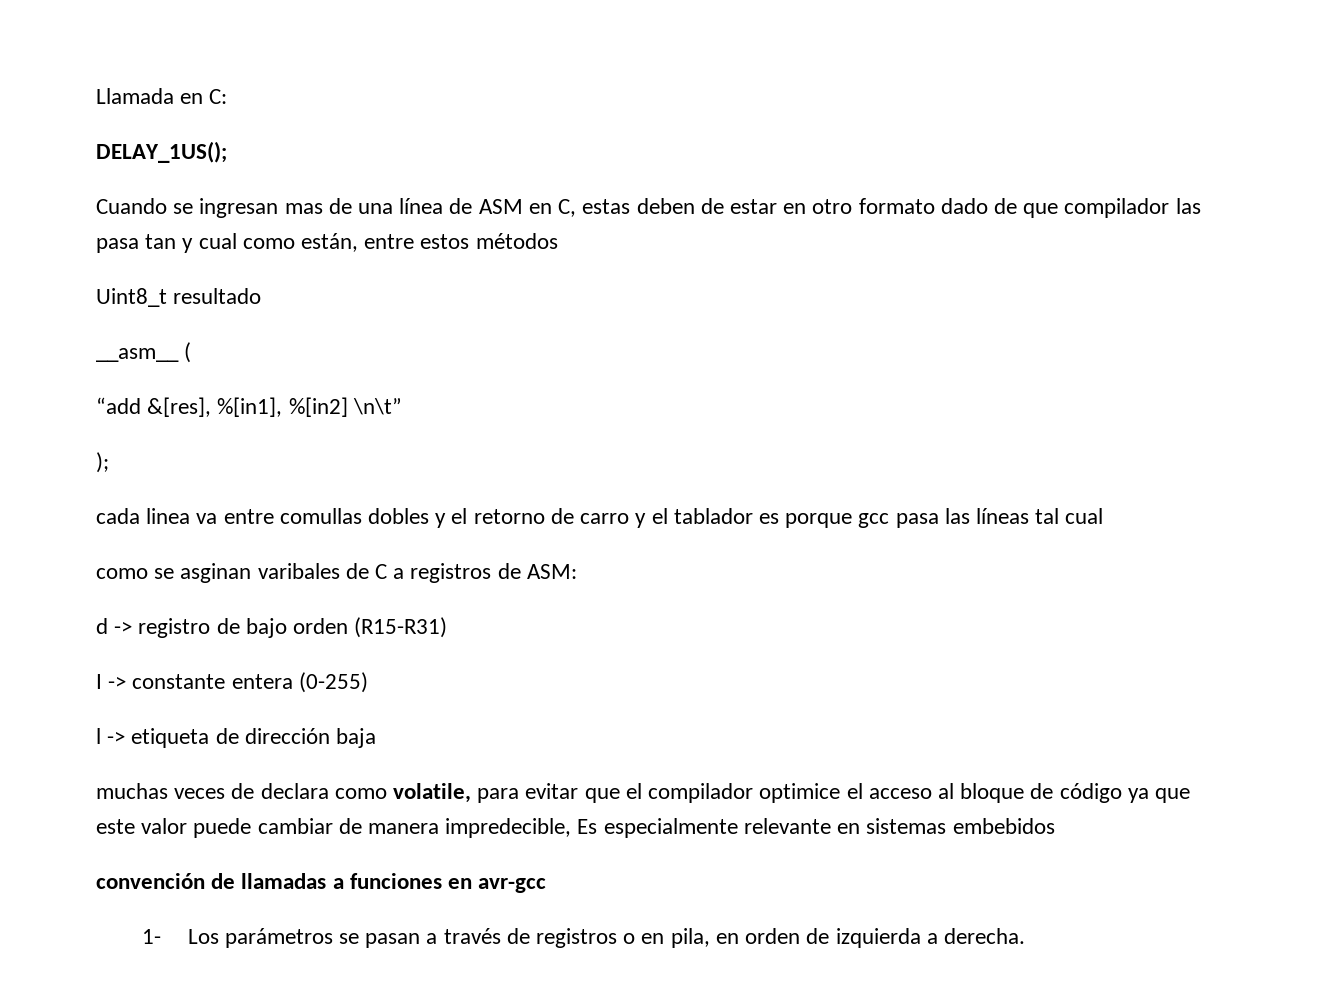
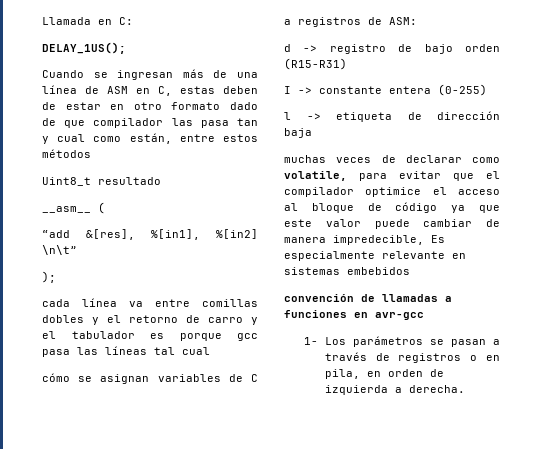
- Cuando se ingresan mas de una línea de ASM en C, estas deben de estar en otro formato dado de que compilador las pasa tan y cual como están, entre estos métodos
+ Cuando se ingresan más de una línea de ASM en C, estas deben de estar en otro formato dado de que compilador las pasa tan y cual como están, entre estos métodos
- cada linea va entre comullas dobles y el retorno de carro y el tablador es porque gcc pasa las líneas tal cual
+ cada línea va entre comillas dobles y el retorno de carro y el tabulador es porque gcc pasa las líneas tal cual
- como se asginan varibales de C a registros de ASM:
+ cómo se asignan variables de C a registros de ASM:
- muchas veces de declara como volatile, para evitar que el compilador optimice el acceso al bloque de código ya que este valor puede cambiar de manera impredecible, Es especialmente relevante en sistemas embebidos
+ muchas veces de declarar como volatile, para evitar que el compilador optimice el acceso al bloque de código ya que este valor puede cambiar de manera impredecible, Es especialmente relevante en sistemas embebidos

